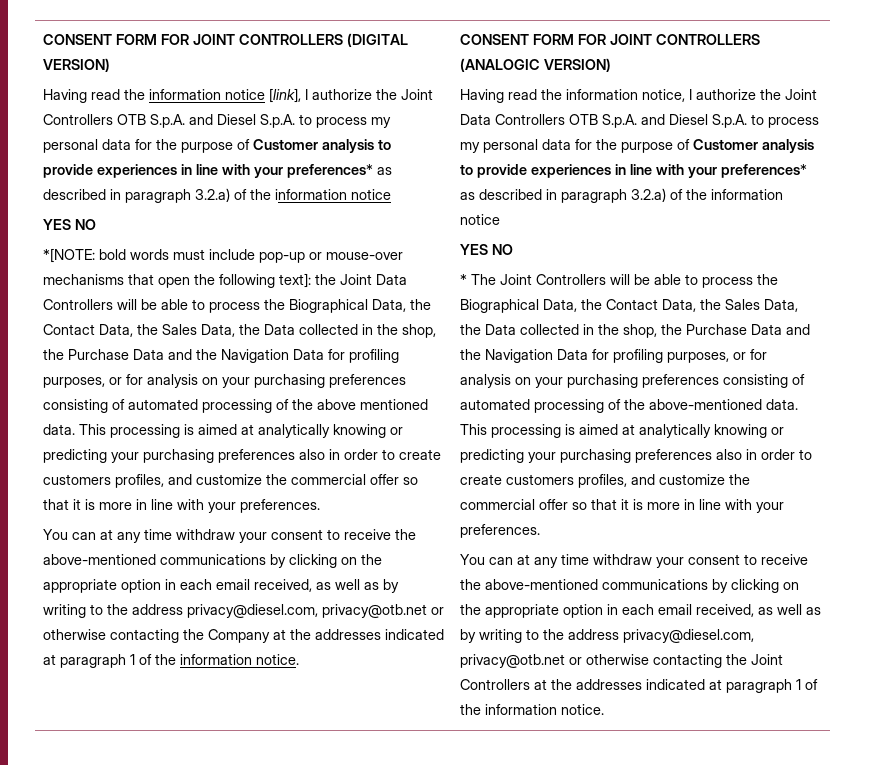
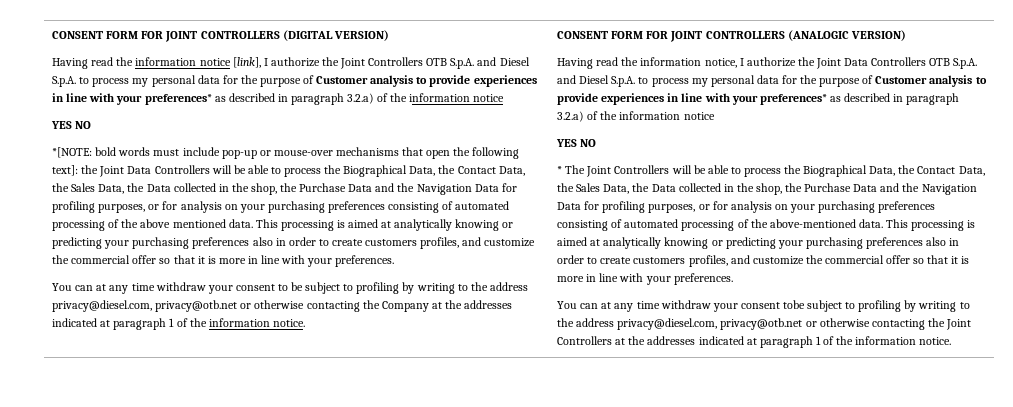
- You can at any time withdraw your consent to receive the above-mentioned communications by clicking on the appropriate option in each email received, as well as by writing to the address privacy@diesel.com, privacy@otb.net or otherwise contacting the Company at the addresses indicated at paragraph 1 of the information notice.
+ You can at any time withdraw your consent to be subject to profiling by writing to the address privacy@diesel.com, privacy@otb.net or otherwise contacting the Company at the addresses indicated at paragraph 1 of the information notice.
- You can at any time withdraw your consent to receive the above-mentioned communications by clicking on the appropriate option in each email received, as well as by writing to the address privacy@diesel.com, privacy@otb.net or otherwise contacting the Joint Controllers at the addresses indicated at paragraph 1 of the information notice.
+ You can at any time withdraw your consent tobe subject to profiling by writing to the address privacy@diesel.com, privacy@otb.net or otherwise contacting the Joint Controllers at the addresses indicated at paragraph 1 of the information notice.

